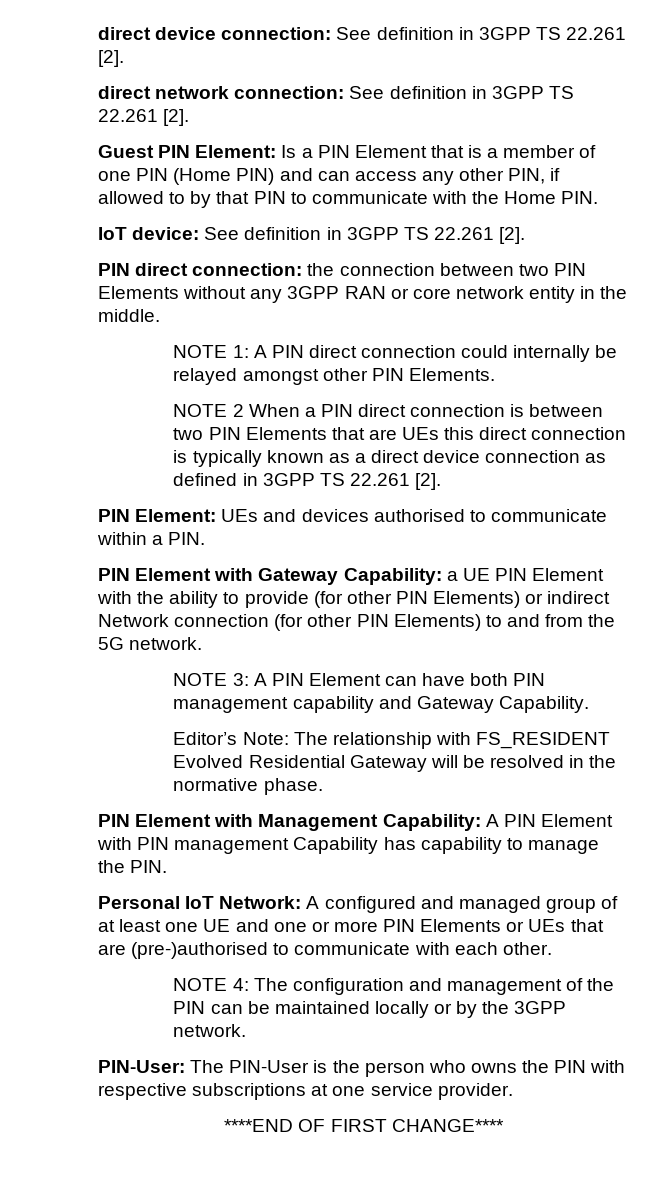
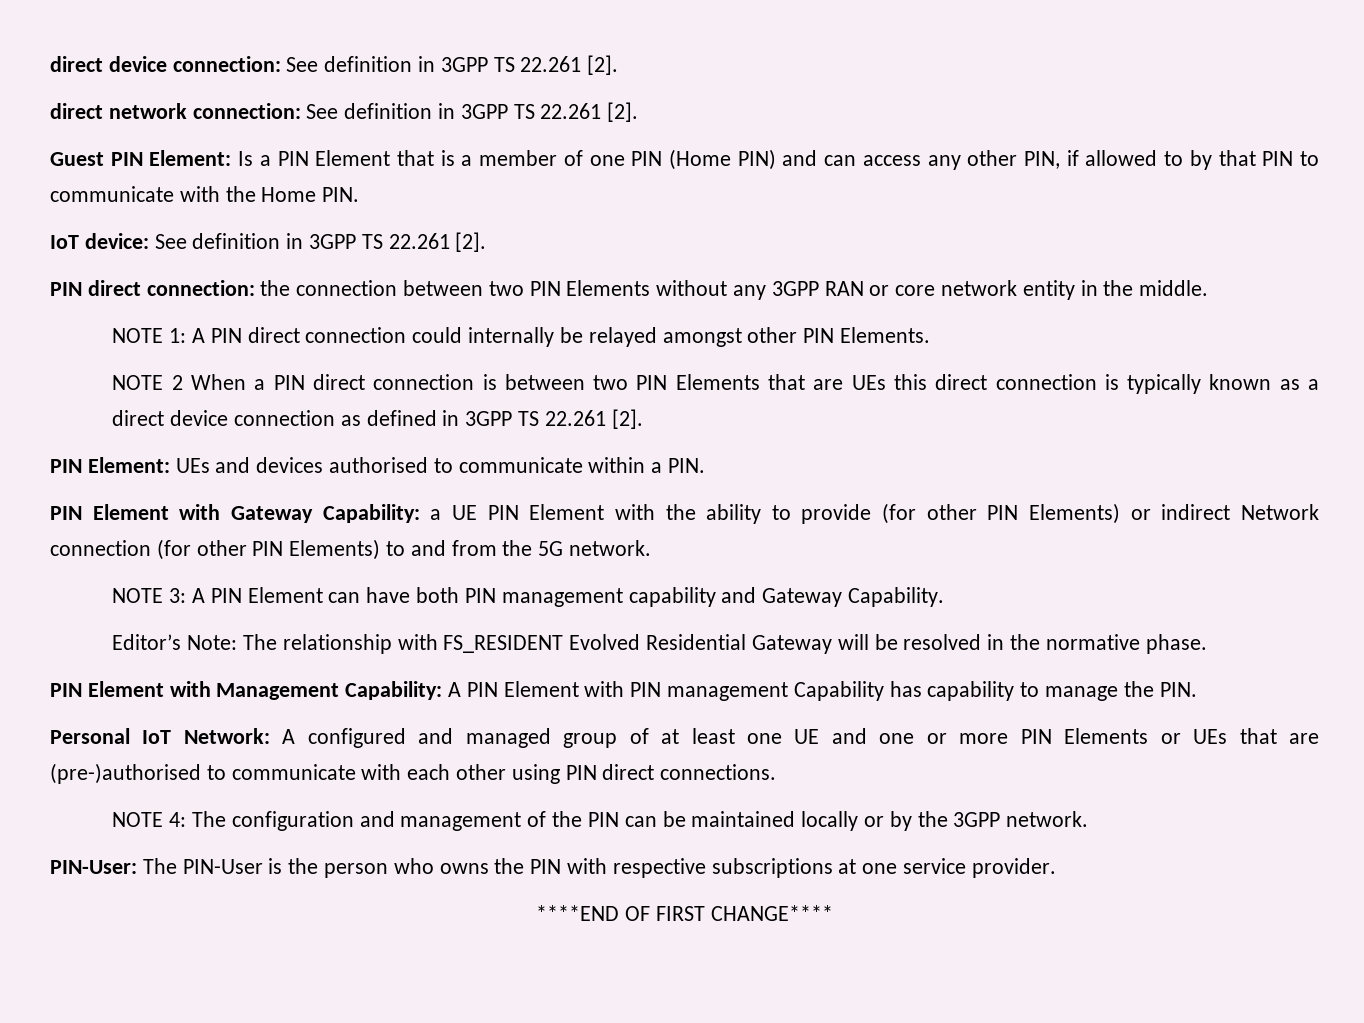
- Personal IoT Network: A configured and managed group of at least one UE and one or more PIN Elements or UEs that are (pre-)authorised to communicate with each other.
+ Personal IoT Network: A configured and managed group of at least one UE and one or more PIN Elements or UEs that are (pre-)authorised to communicate with each other using PIN direct connections.

